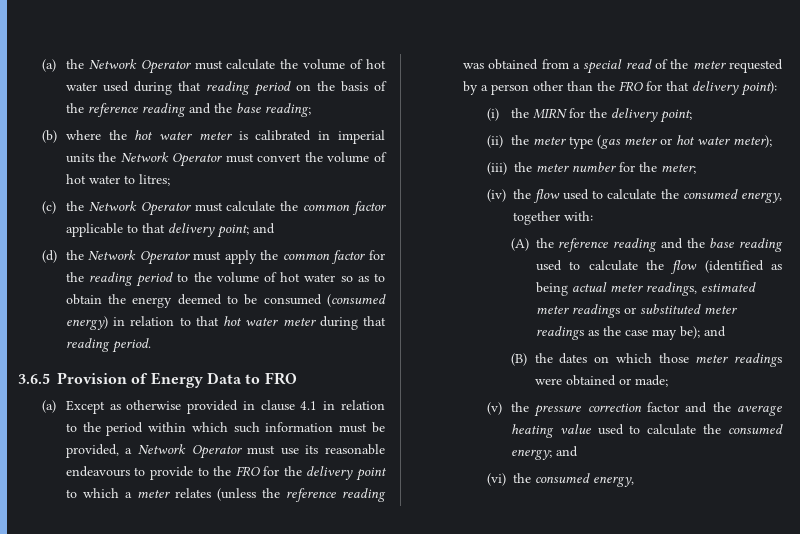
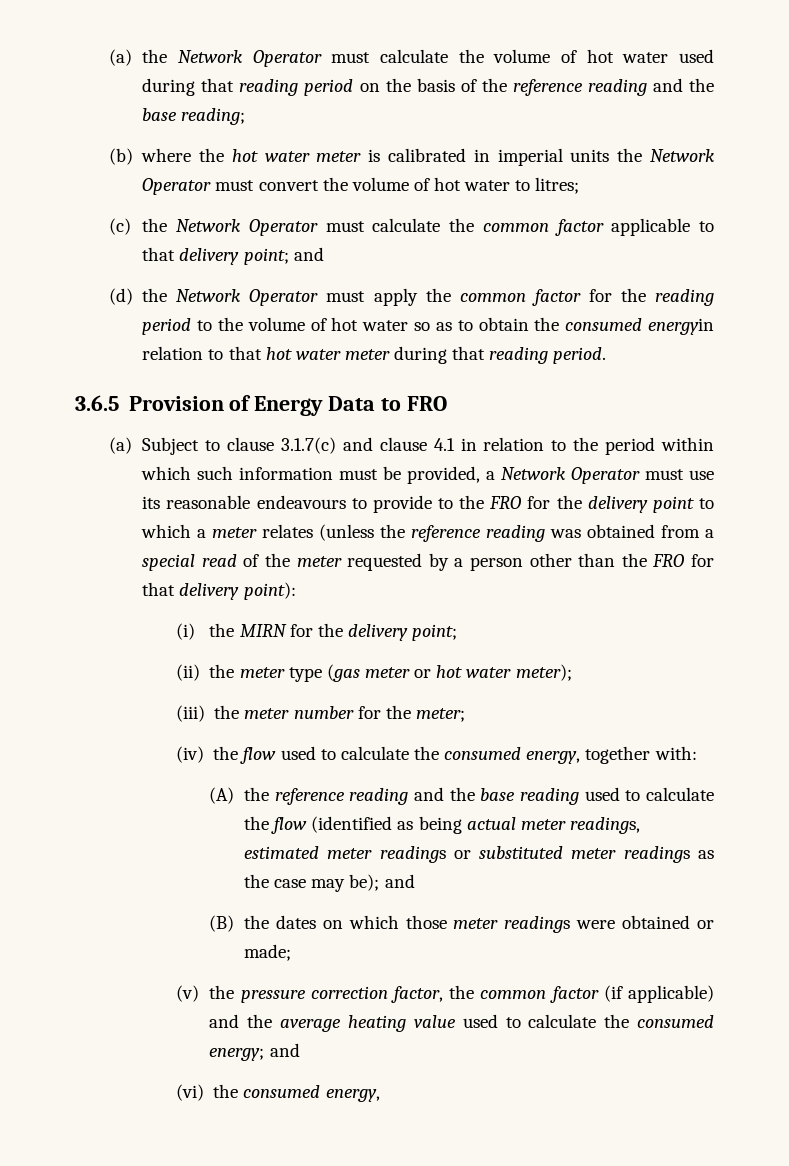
- (d) the Network Operator must apply the common factor for the reading period to the volume of hot water so as to obtain the energy deemed to be consumed (consumed energy) in relation to that hot water meter during that reading period.
+ (d) the Network Operator must apply the common factor for the reading period to the volume of hot water so as to obtain the consumed energyin relation to that hot water meter during that reading period.
- (a) Except as otherwise provided in clause 4.1 in relation to the period within which such information must be provided, a Network Operator must use its reasonable endeavours to provide to the FRO for the delivery point to which a meter relates (unless the reference reading was obtained from a special read of the meter requested by a person other than the FRO for that delivery point):
+ (a) Subject to clause 3.1.7(c) and clause 4.1 in relation to the period within which such information must be provided, a Network Operator must use its reasonable endeavours to provide to the FRO for the delivery point to which a meter relates (unless the reference reading was obtained from a special read of the meter requested by a person other than the FRO for that delivery point):
- (v) the pressure correction factor and the average heating value used to calculate the consumed energy; and
+ (v) the pressure correction factor, the common factor (if applicable) and the average heating value used to calculate the consumed energy; and

